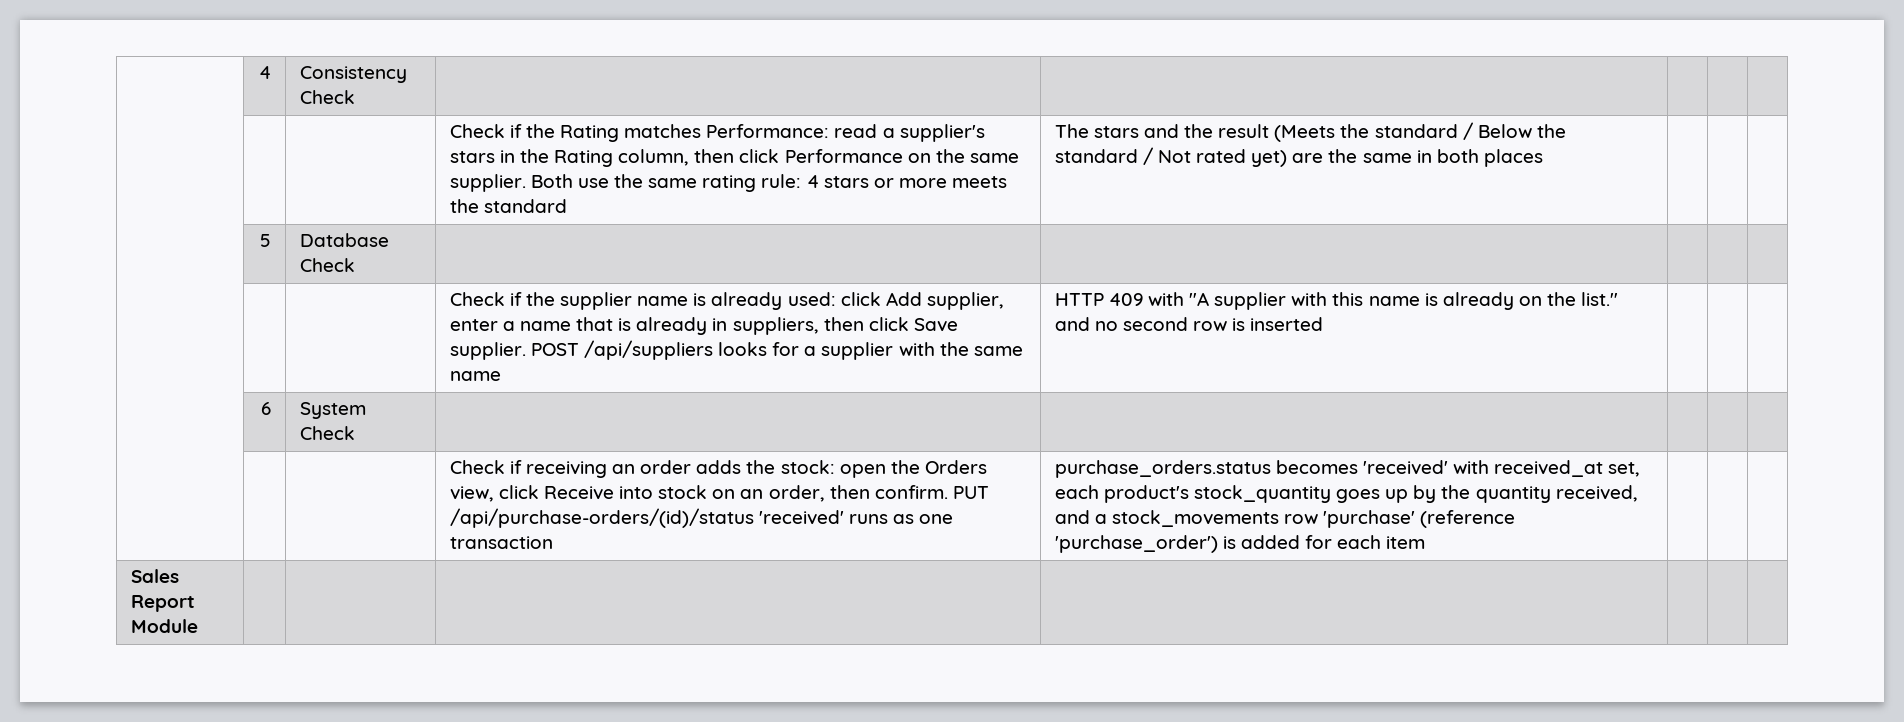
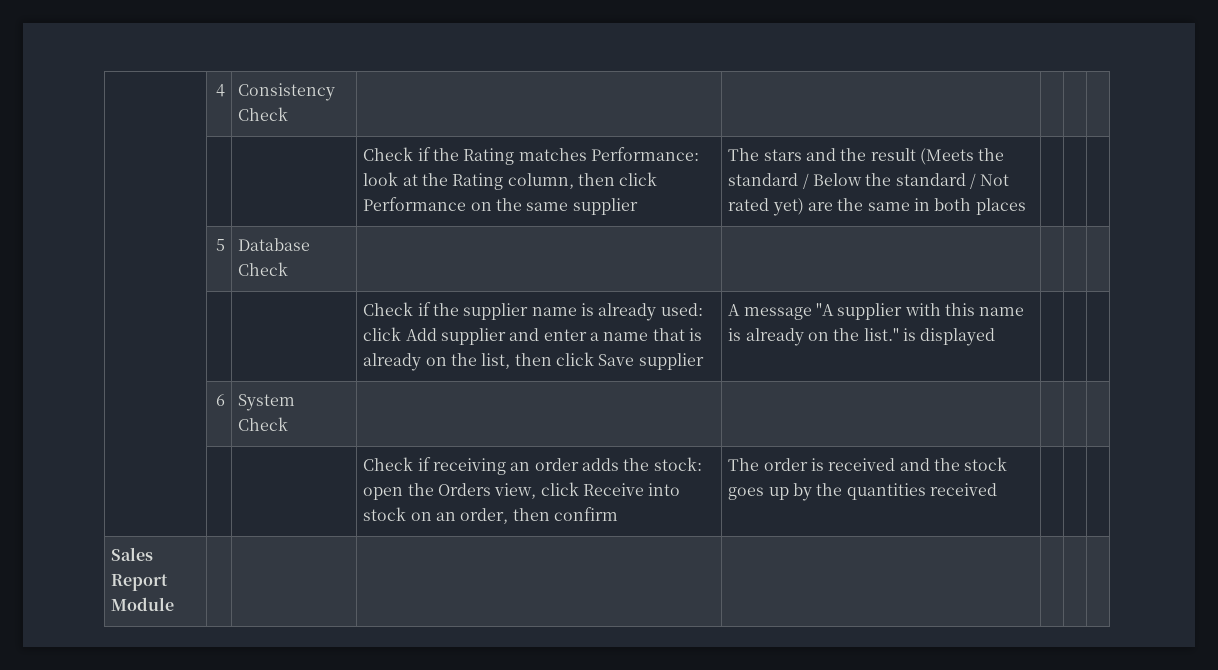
- Check if the Rating matches Performance: read a supplier's stars in the Rating column, then click Performance on the same supplier. Both use the same rating rule: 4 stars or more meets the standard
+ Check if the Rating matches Performance: look at the Rating column, then click Performance on the same supplier
- Check if the supplier name is already used: click Add supplier, enter a name that is already in suppliers, then click Save supplier. POST /api/suppliers looks for a supplier with the same name | HTTP 409 with "A supplier with this name is already on the list." and no second row is inserted
+ Check if the supplier name is already used: click Add supplier and enter a name that is already on the list, then click Save supplier | A message "A supplier with this name is already on the list." is displayed
- Check if receiving an order adds the stock: open the Orders view, click Receive into stock on an order, then confirm. PUT /api/purchase-orders/(id)/status 'received' runs as one transaction | purchase_orders.status becomes 'received' with received_at set, each product's stock_quantity goes up by the quantity received, and a stock_movements row 'purchase' (reference 'purchase_order') is added for each item
+ Check if receiving an order adds the stock: open the Orders view, click Receive into stock on an order, then confirm | The order is received and the stock goes up by the quantities received

